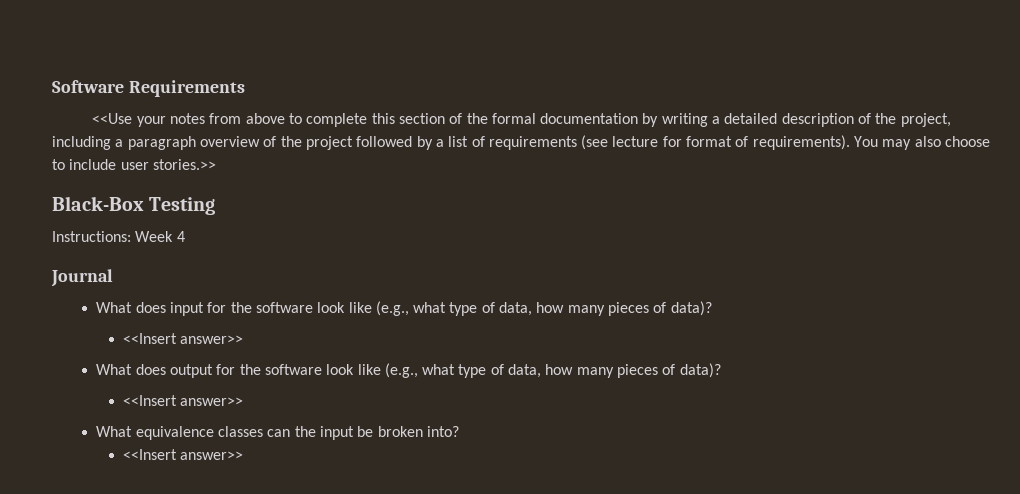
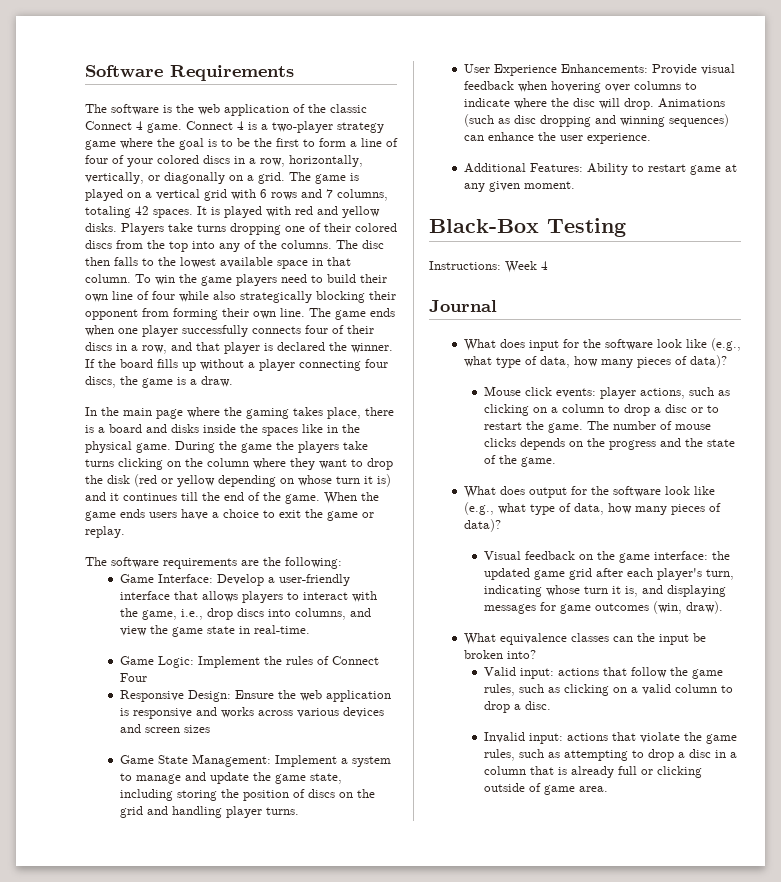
- <<Use your notes from above to complete this section of the formal documentation by writing a detailed description of the project, including a paragraph overview of the project followed by a list of requirements (see lecture for format of requirements). You may also choose to include user stories.>>
+ The software is the web application of the classic Connect 4 game. Connect 4 is a two-player strategy game where the goal is to be the first to form a line of four of your colored discs in a row, horizontally, vertically, or diagonally on a grid. The game is played on a vertical grid with 6 rows and 7 columns, totaling 42 spaces. It is played with red and yellow disks. Players take turns dropping one of their colored discs from the top into any of the columns. The disc then falls to the lowest available space in that column. To win the game players need to build their own line of four while also strategically blocking their opponent from forming their own line. The game ends when one player successfully connects four of their discs in a row, and that player is declared the winner. If the board fills up without a player connecting four discs, the game is a draw.
+ In the main page where the gaming takes place, there is a board and disks inside the spaces like in the physical game. During the game the players take turns clicking on the column where they want to drop the disk (red or yellow depending on whose turn it is) and it continues till the end of the game. When the game ends users have a choice to exit the game or replay.
+ The software requirements are the following:
+ Game Interface: Develop a user-friendly interface that allows players to interact with the game, i.e., drop discs into columns, and view the game state in real-time.
+ Game Logic: Implement the rules of Connect Four
+ Responsive Design: Ensure the web application is responsive and works across various devices and screen sizes
+ Game State Management: Implement a system to manage and update the game state, including storing the position of discs on the grid and handling player turns.
+ User Experience Enhancements: Provide visual feedback when hovering over columns to indicate where the disc will drop. Animations (such as disc dropping and winning sequences) can enhance the user experience.
+ Additional Features: Ability to restart game at any given moment.
  What does input for the software look like (e.g., what type of data, how many pieces of data)?
- <<Insert answer>>
+ Mouse click events: player actions, such as clicking on a column to drop a disc or to restart the game. The number of mouse clicks depends on the progress and the state of the game.
  What does output for the software look like (e.g., what type of data, how many pieces of data)?
- <<Insert answer>>
+ Visual feedback on the game interface: the updated game grid after each player's turn, indicating whose turn it is, and displaying messages for game outcomes (win, draw).
  What equivalence classes can the input be broken into?
- <<Insert answer>>
+ Valid input: actions that follow the game rules, such as clicking on a valid column to drop a disc.
+ Invalid input: actions that violate the game rules, such as attempting to drop a disc in a column that is already full or clicking outside of game area.

